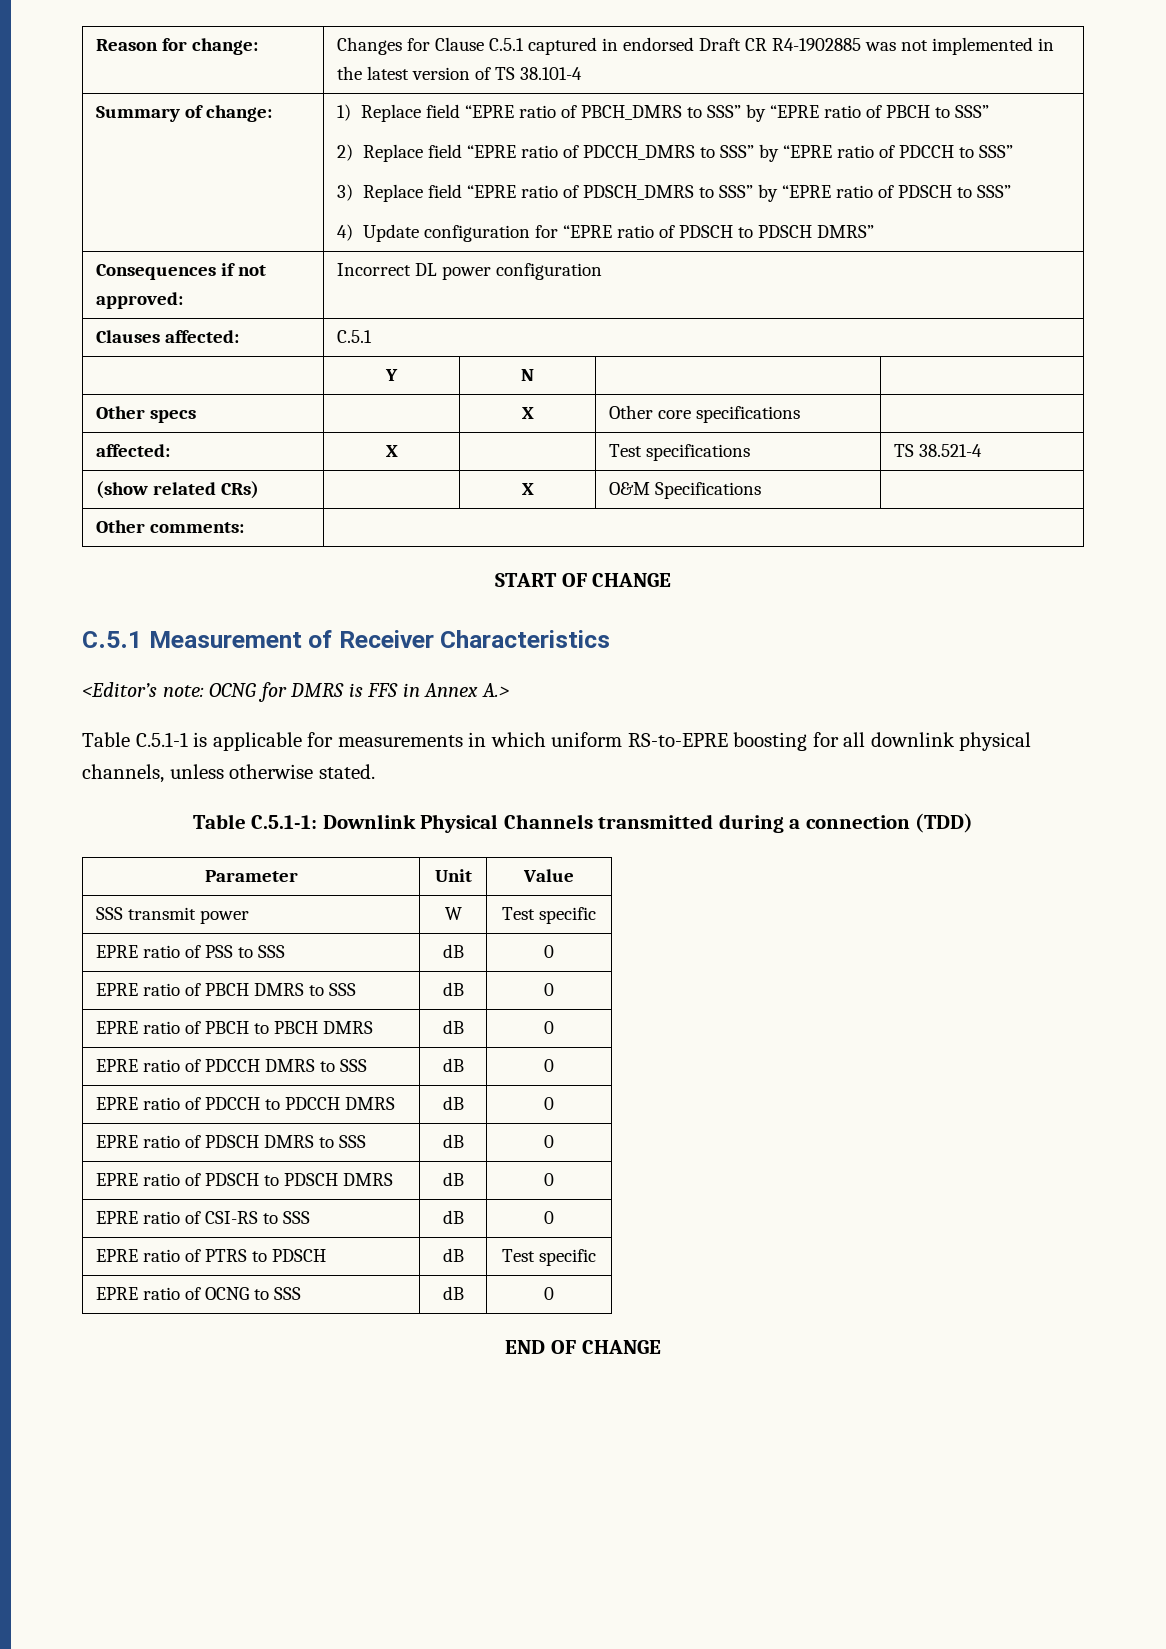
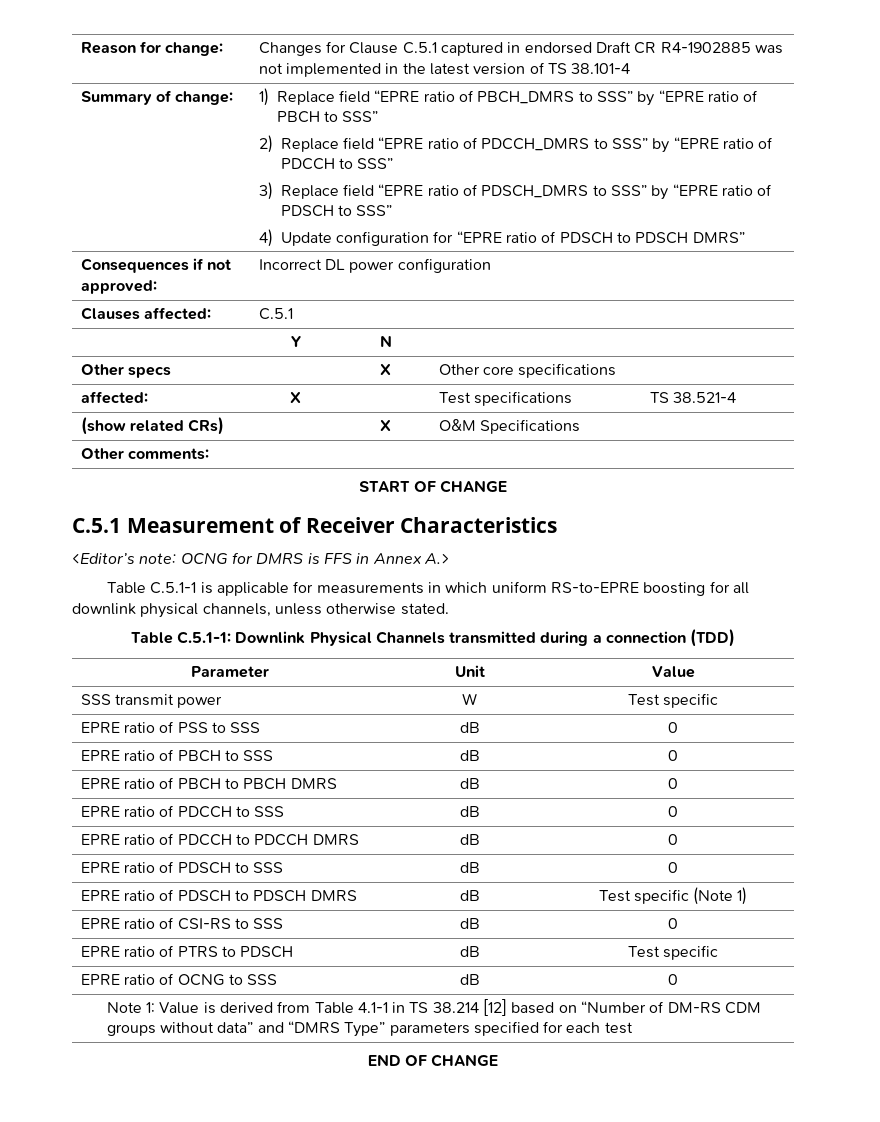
- EPRE ratio of PBCH DMRS to SSS | dB | 0
+ EPRE ratio of PBCH to SSS | dB | 0
- EPRE ratio of PDCCH DMRS to SSS | dB | 0
+ EPRE ratio of PDCCH to SSS | dB | 0
- EPRE ratio of PDSCH DMRS to SSS | dB | 0
+ EPRE ratio of PDSCH to SSS | dB | 0
- EPRE ratio of PDSCH to PDSCH DMRS | dB | 0
+ EPRE ratio of PDSCH to PDSCH DMRS | dB | Test specific (Note 1)
+ Note 1: Value is derived from Table 4.1-1 in TS 38.214 [12] based on “Number of DM-RS CDM groups without data” and “DMRS Type” parameters specified for each test

